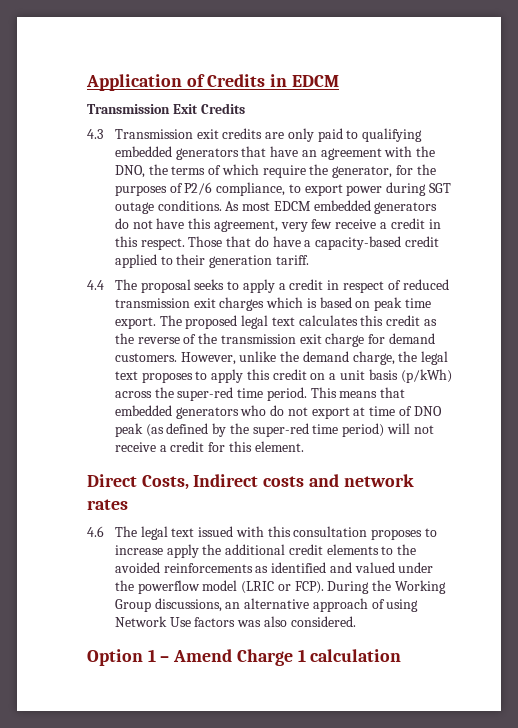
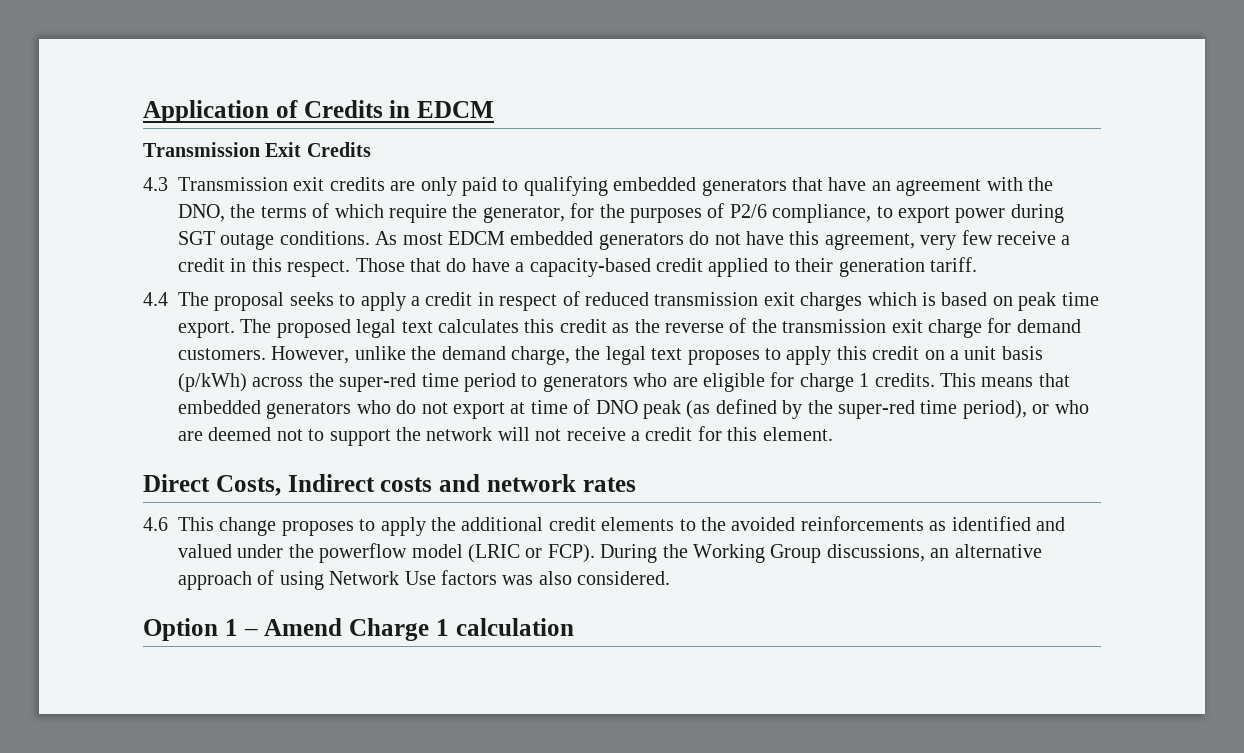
- However, unlike the demand charge, the legal text proposes to apply this credit on a unit basis (p/kWh) across the super-red time period.
+ However, unlike the demand charge, the legal text proposes to apply this credit on a unit basis (p/kWh) across the super-red time period to generators who are eligible for charge 1 credits.
- This means that embedded generators who do not export at time of DNO peak (as defined by the super-red time period) will not receive a credit for this element.
+ This means that embedded generators who do not export at time of DNO peak (as defined by the super-red time period), or who are deemed not to support the network will not receive a credit for this element.
- 4.6 The legal text issued with this consultation proposes to increase apply the additional credit elements to the avoided reinforcements as identified and valued under the powerflow model (LRIC or FCP).
+ 4.6 This change proposes to apply the additional credit elements to the avoided reinforcements as identified and valued under the powerflow model (LRIC or FCP).

